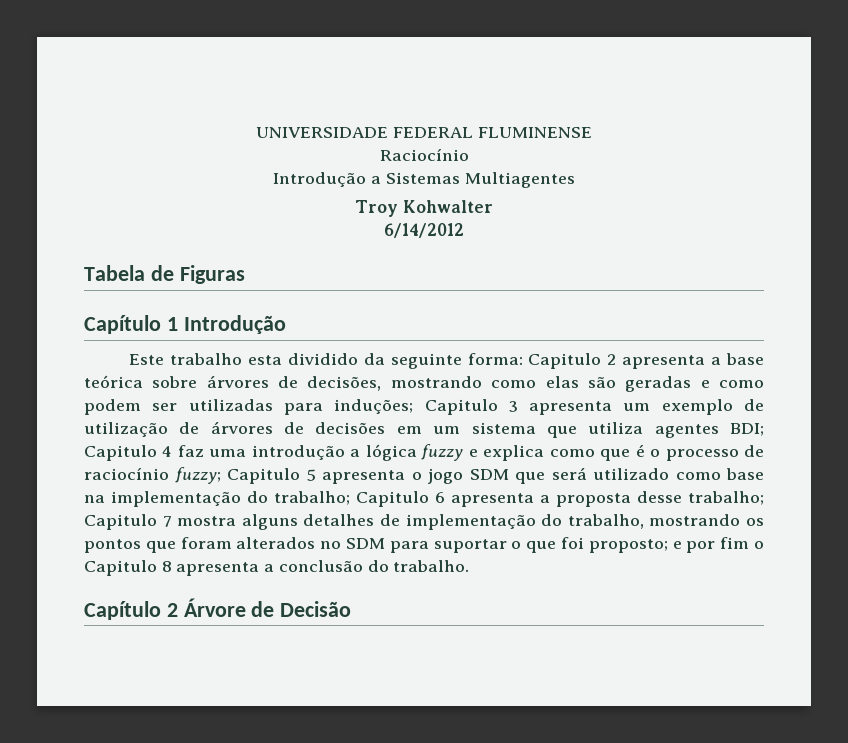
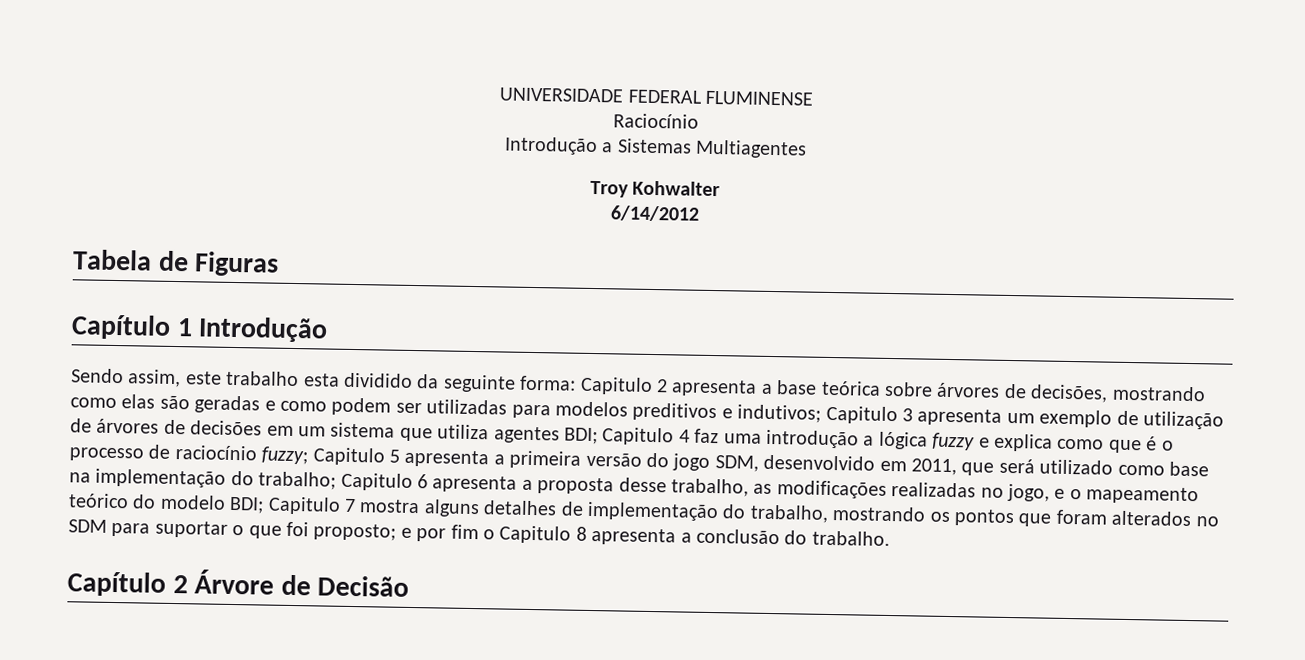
- Este trabalho esta dividido da seguinte forma:
+ Sendo assim, este trabalho esta dividido da seguinte forma:
- Capitulo 2 apresenta a base teórica sobre árvores de decisões, mostrando como elas são geradas e como podem ser utilizadas para induções;
+ Capitulo 2 apresenta a base teórica sobre árvores de decisões, mostrando como elas são geradas e como podem ser utilizadas para modelos preditivos e indutivos;
- Capitulo 5 apresenta o jogo SDM que será utilizado como base na implementação do trabalho;
+ Capitulo 5 apresenta a primeira versão do jogo SDM, desenvolvido em 2011, que será utilizado como base na implementação do trabalho;
- Capitulo 6 apresenta a proposta desse trabalho;
+ Capitulo 6 apresenta a proposta desse trabalho, as modificações realizadas no jogo, e o mapeamento teórico do modelo BDI;

